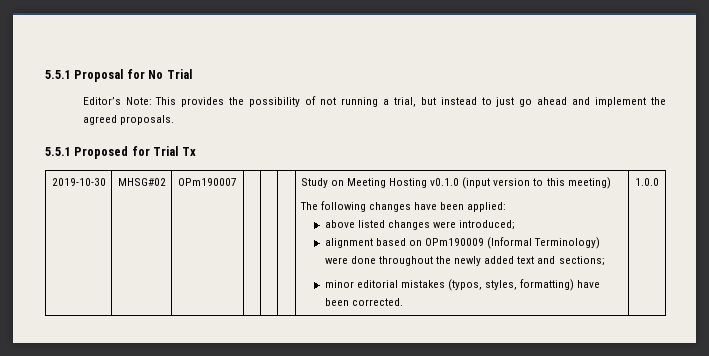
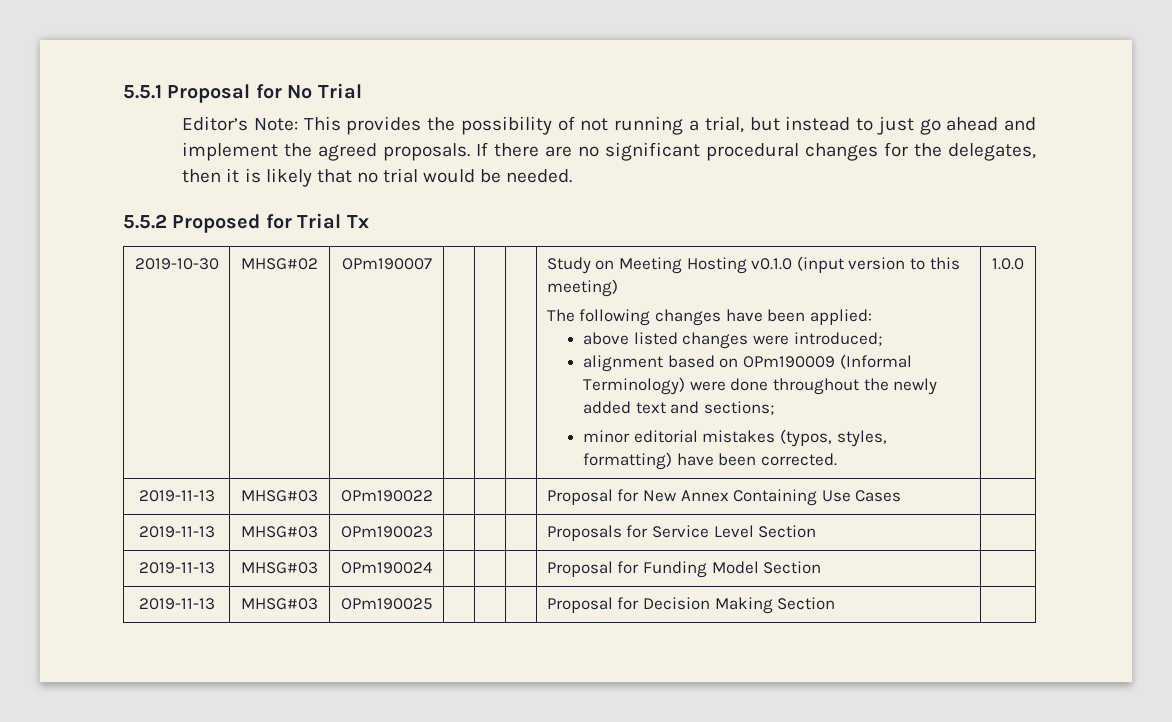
- Editor’s Note: This provides the possibility of not running a trial, but instead to just go ahead and implement the agreed proposals.
- 5.5.1 Proposed for Trial Tx
+ Editor’s Note: This provides the possibility of not running a trial, but instead to just go ahead and implement the agreed proposals. If there are no significant procedural changes for the delegates, then it is likely that no trial would be needed.
+ 5.5.2 Proposed for Trial Tx
+ 2019-11-13 | MHSG#03 | OPm190022 | | | | Proposal for New Annex Containing Use Cases |
+ 2019-11-13 | MHSG#03 | OPm190023 | | | | Proposals for Service Level Section |
+ 2019-11-13 | MHSG#03 | OPm190024 | | | | Proposal for Funding Model Section |
+ 2019-11-13 | MHSG#03 | OPm190025 | | | | Proposal for Decision Making Section |

